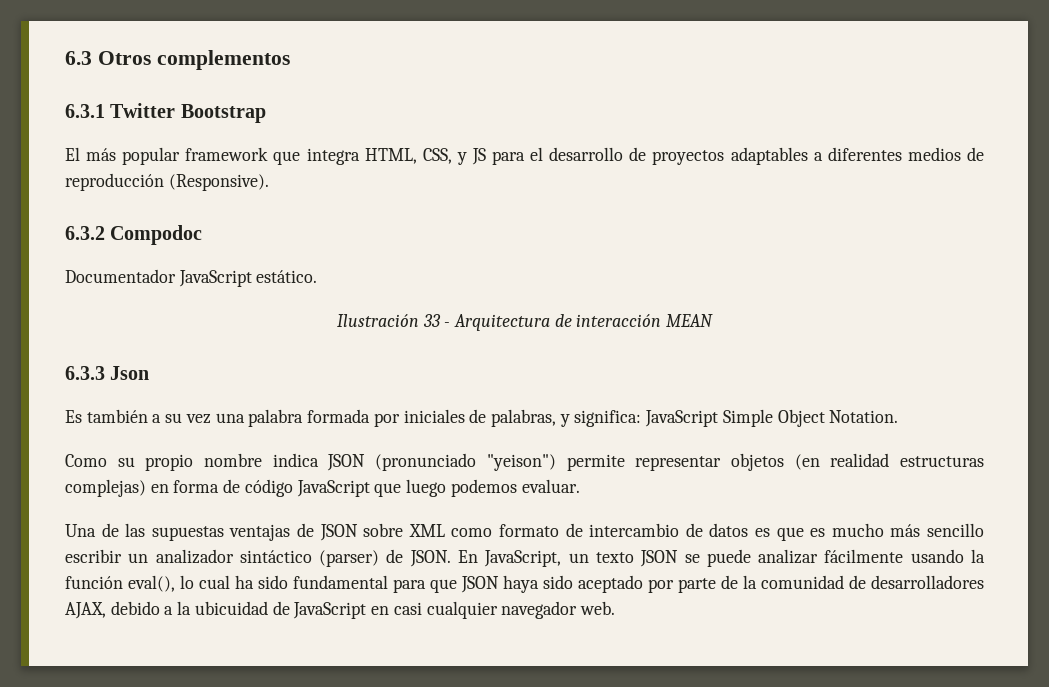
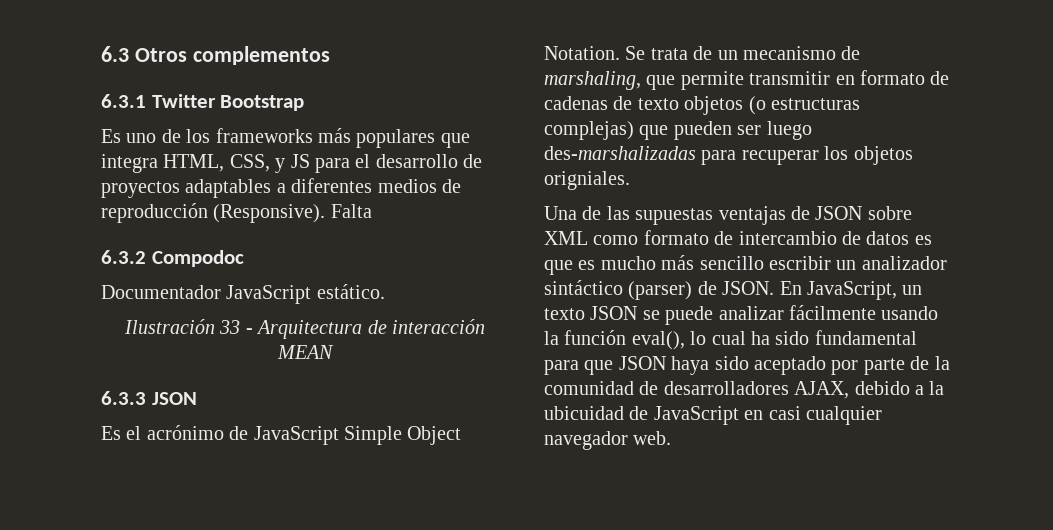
- El más popular framework que integra HTML, CSS, y JS para el desarrollo de proyectos adaptables a diferentes medios de reproducción (Responsive).
+ Es uno de los frameworks más populares que integra HTML, CSS, y JS para el desarrollo de proyectos adaptables a diferentes medios de reproducción (Responsive). Falta
- 6.3.3 Json
- Es también a su vez una palabra formada por iniciales de palabras, y significa: JavaScript Simple Object Notation.
- Como su propio nombre indica JSON (pronunciado "yeison") permite representar objetos (en realidad estructuras complejas) en forma de código JavaScript que luego podemos evaluar.
+ 6.3.3 JSON
+ Es el acrónimo de JavaScript Simple Object Notation. Se trata de un mecanismo de marshaling, que permite transmitir en formato de cadenas de texto objetos (o estructuras complejas) que pueden ser luego des-marshalizadas para recuperar los objetos origniales.

